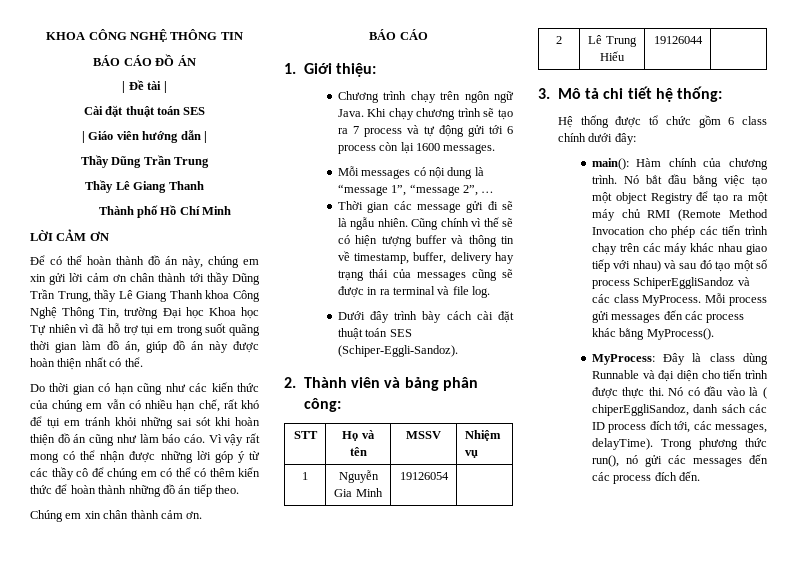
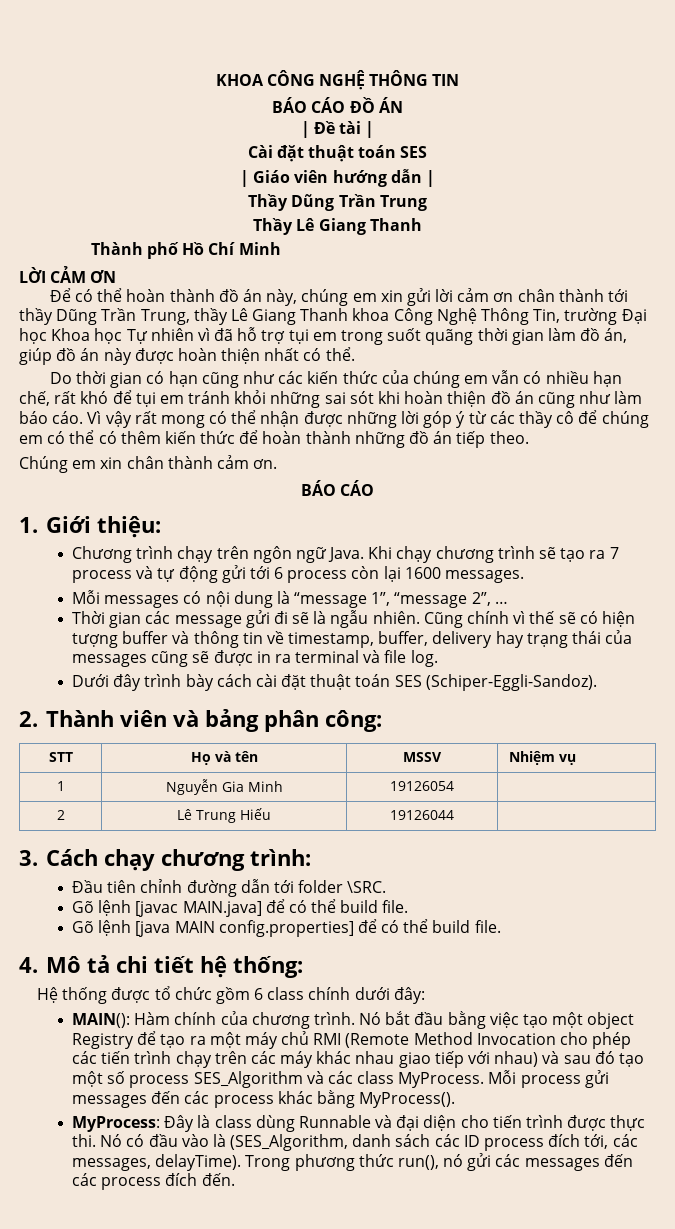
- 3. Mô tả chi tiết hệ thống:
+ 3. Cách chạy chương trình:
+ Đầu tiên chỉnh đường dẫn tới folder \SRC.
+ Gõ lệnh [javac MAIN.java] để có thể build file.
+ Gõ lệnh [java MAIN config.properties] để có thể build file.
+ 4. Mô tả chi tiết hệ thống:
- main(): Hàm chính của chương trình.
+ MAIN(): Hàm chính của chương trình.
- Nó bắt đầu bằng việc tạo một object Registry để tạo ra một máy chủ RMI (Remote Method Invocation cho phép các tiến trình chạy trên các máy khác nhau giao tiếp với nhau) và sau đó tạo một số process SchiperEggliSandoz và các class MyProcess.
+ Nó bắt đầu bằng việc tạo một object Registry để tạo ra một máy chủ RMI (Remote Method Invocation cho phép các tiến trình chạy trên các máy khác nhau giao tiếp với nhau) và sau đó tạo một số process SES_Algorithm và các class MyProcess.
- Nó có đầu vào là ( chiperEggliSandoz, danh sách các ID process đích tới, các messages, delayTime).
+ Nó có đầu vào là (SES_Algorithm, danh sách các ID process đích tới, các messages, delayTime).

